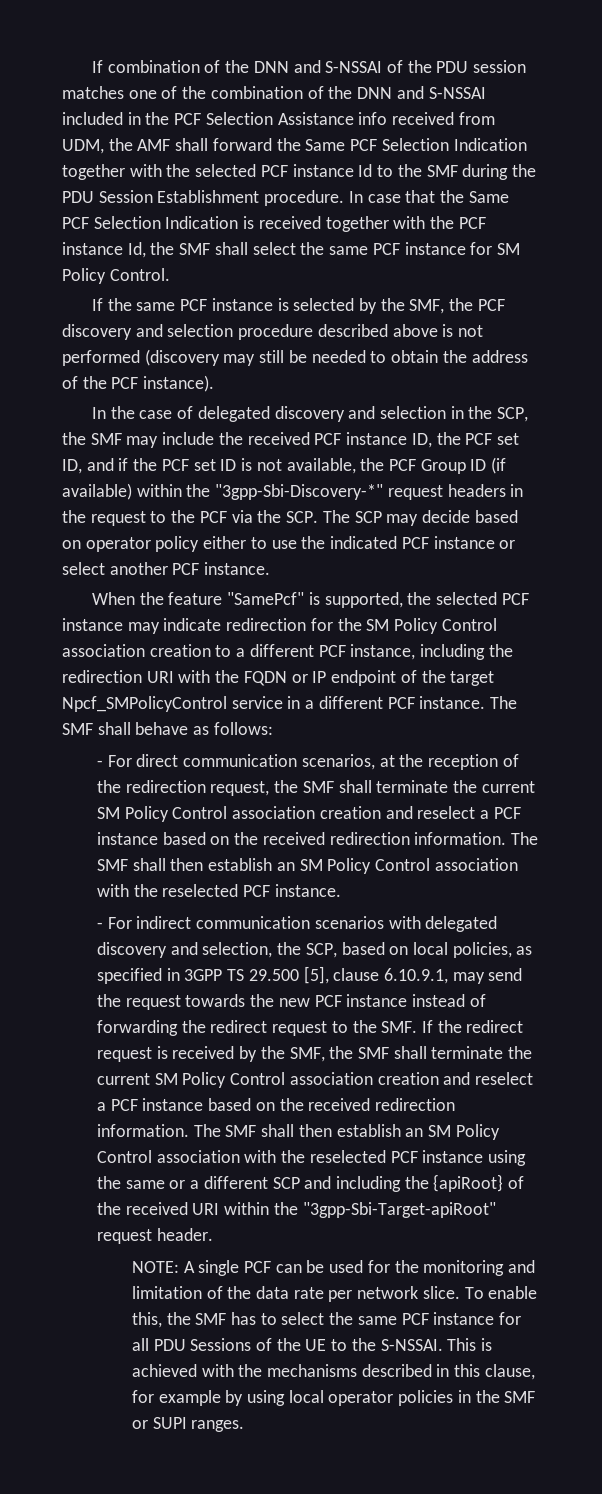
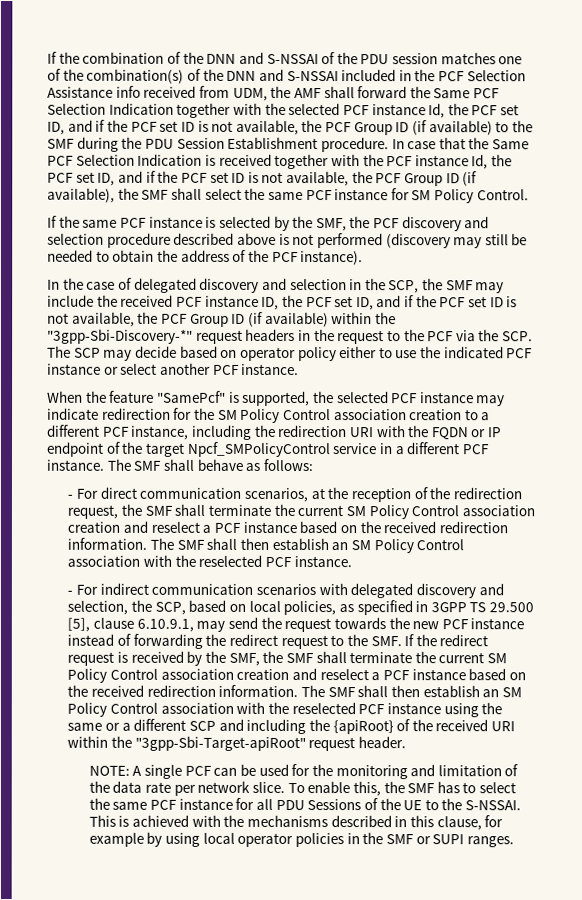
- If combination of the DNN and S-NSSAI of the PDU session matches one of the combination of the DNN and S-NSSAI included in the PCF Selection Assistance info received from UDM, the AMF shall forward the Same PCF Selection Indication together with the selected PCF instance Id to the SMF during the PDU Session Establishment procedure.
+ If the combination of the DNN and S-NSSAI of the PDU session matches one of the combination(s) of the DNN and S-NSSAI included in the PCF Selection Assistance info received from UDM, the AMF shall forward the Same PCF Selection Indication together with the selected PCF instance Id, the PCF set ID, and if the PCF set ID is not available, the PCF Group ID (if available) to the SMF during the PDU Session Establishment procedure.
- In case that the Same PCF Selection Indication is received together with the PCF instance Id, the SMF shall select the same PCF instance for SM Policy Control.
+ In case that the Same PCF Selection Indication is received together with the PCF instance Id, the PCF set ID, and if the PCF set ID is not available, the PCF Group ID (if available), the SMF shall select the same PCF instance for SM Policy Control.

